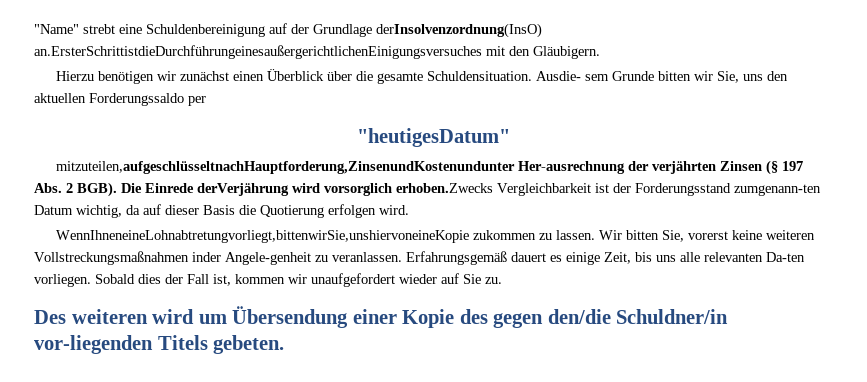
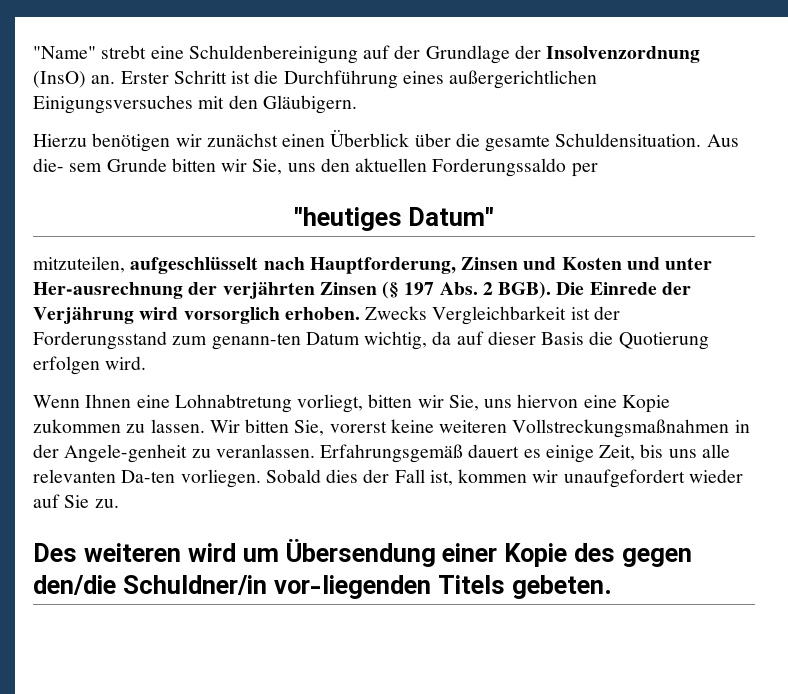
- "Name" strebt eine Schuldenbereinigung auf der Grundlage derInsolvenzordnung(InsO) an.ErsterSchrittistdieDurchführungeinesaußergerichtlichenEinigungsversuches mit den Gläubigern.
+ "Name" strebt eine Schuldenbereinigung auf der Grundlage der Insolvenzordnung (InsO) an. Erster Schritt ist die Durchführung eines außergerichtlichen Einigungsversuches mit den Gläubigern.
- Ausdie- sem Grunde bitten wir Sie, uns den aktuellen Forderungssaldo per
+ Aus die- sem Grunde bitten wir Sie, uns den aktuellen Forderungssaldo per
- "heutigesDatum"
- mitzuteilen,aufgeschlüsseltnachHauptforderung,ZinsenundKostenundunter Her-ausrechnung der verjährten Zinsen (§ 197 Abs. 2 BGB).
+ "heutiges Datum"
+ mitzuteilen, aufgeschlüsselt nach Hauptforderung, Zinsen und Kosten und unter Her-ausrechnung der verjährten Zinsen (§ 197 Abs. 2 BGB).
- Die Einrede derVerjährung wird vorsorglich erhoben.Zwecks Vergleichbarkeit ist der Forderungsstand zumgenann-ten Datum wichtig, da auf dieser Basis die Quotierung erfolgen wird.
+ Die Einrede der Verjährung wird vorsorglich erhoben. Zwecks Vergleichbarkeit ist der Forderungsstand zum genann-ten Datum wichtig, da auf dieser Basis die Quotierung erfolgen wird.
- WennIhneneineLohnabtretungvorliegt,bittenwirSie,unshiervoneineKopie zukommen zu lassen.
+ Wenn Ihnen eine Lohnabtretung vorliegt, bitten wir Sie, uns hiervon eine Kopie zukommen zu lassen.
- Wir bitten Sie, vorerst keine weiteren Vollstreckungsmaßnahmen inder Angele-genheit zu veranlassen.
+ Wir bitten Sie, vorerst keine weiteren Vollstreckungsmaßnahmen in der Angele-genheit zu veranlassen.

